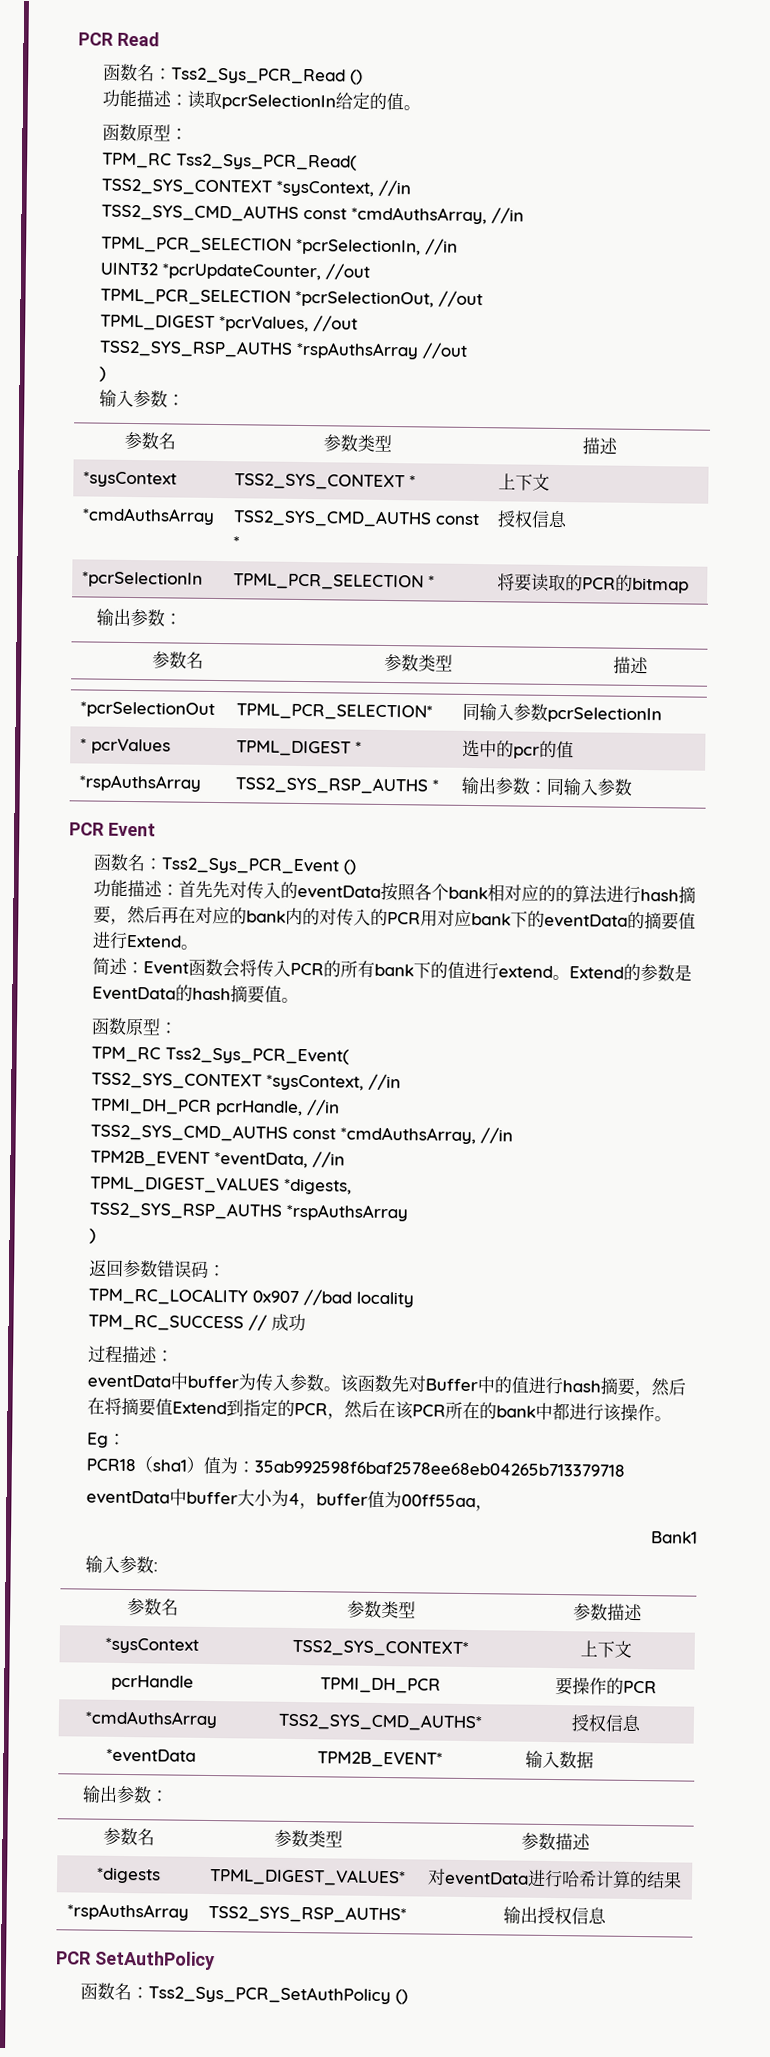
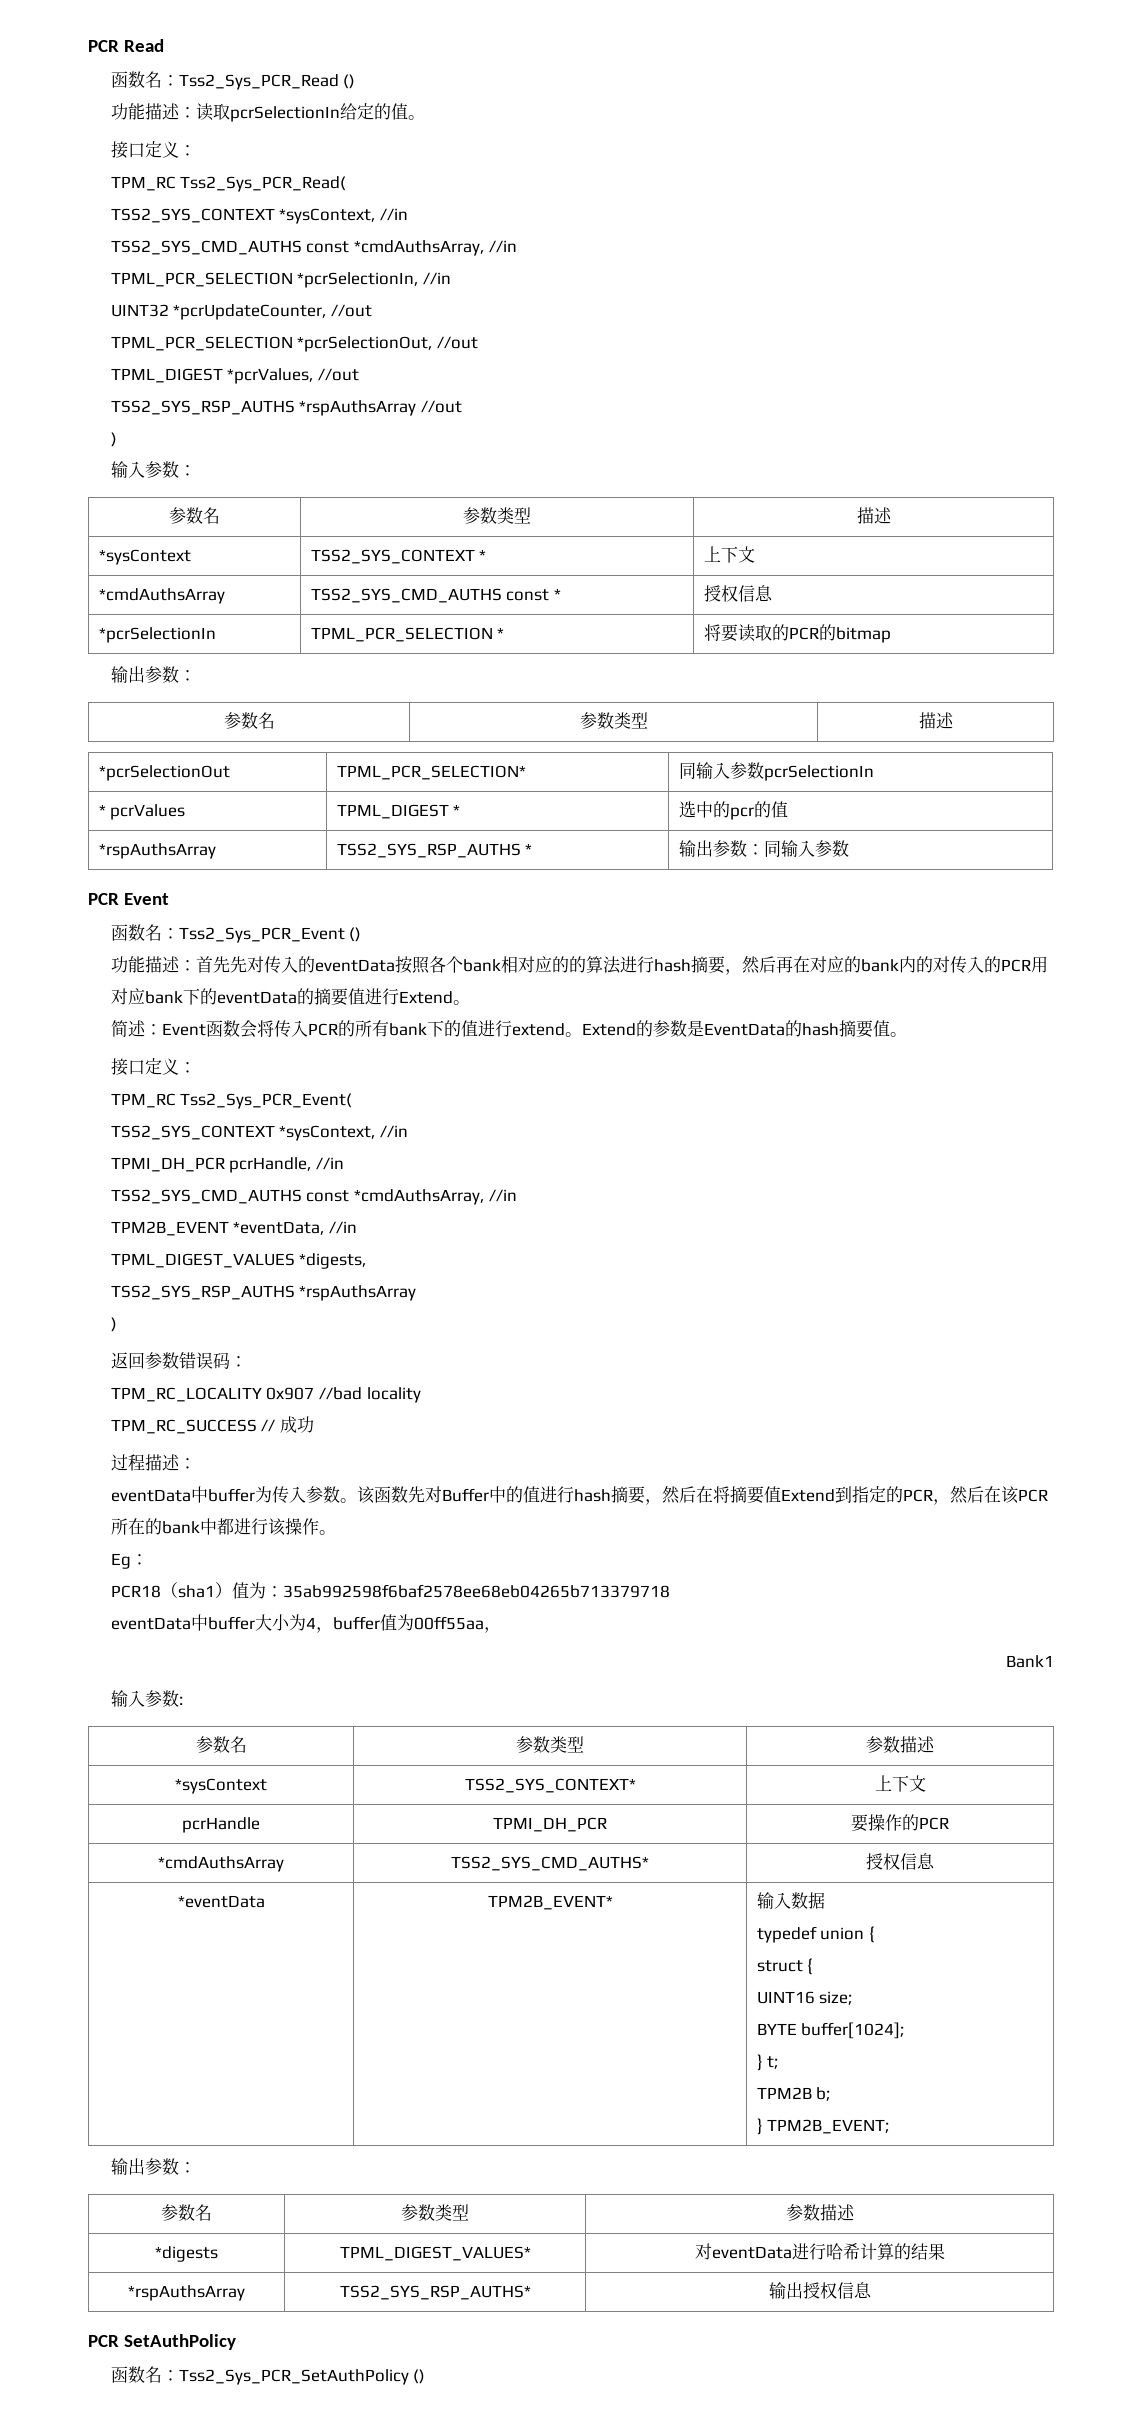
  功能描述：读取pcrSelectionIn给定的值。
- 函数原型：
+ 接口定义：
  Extend的参数是EventData的hash摘要值。
- 函数原型：
+ 接口定义：
  *eventData | TPM2B_EVENT* | 输入数据
+ typedef union {
+ struct {
+ UINT16 size;
+ BYTE buffer[1024];
+ } t;
+ TPM2B b;
+ } TPM2B_EVENT;

